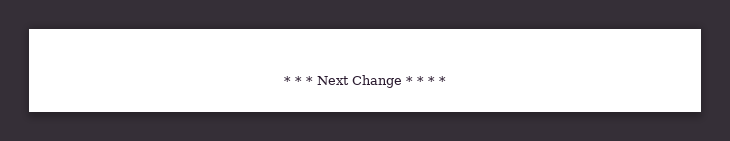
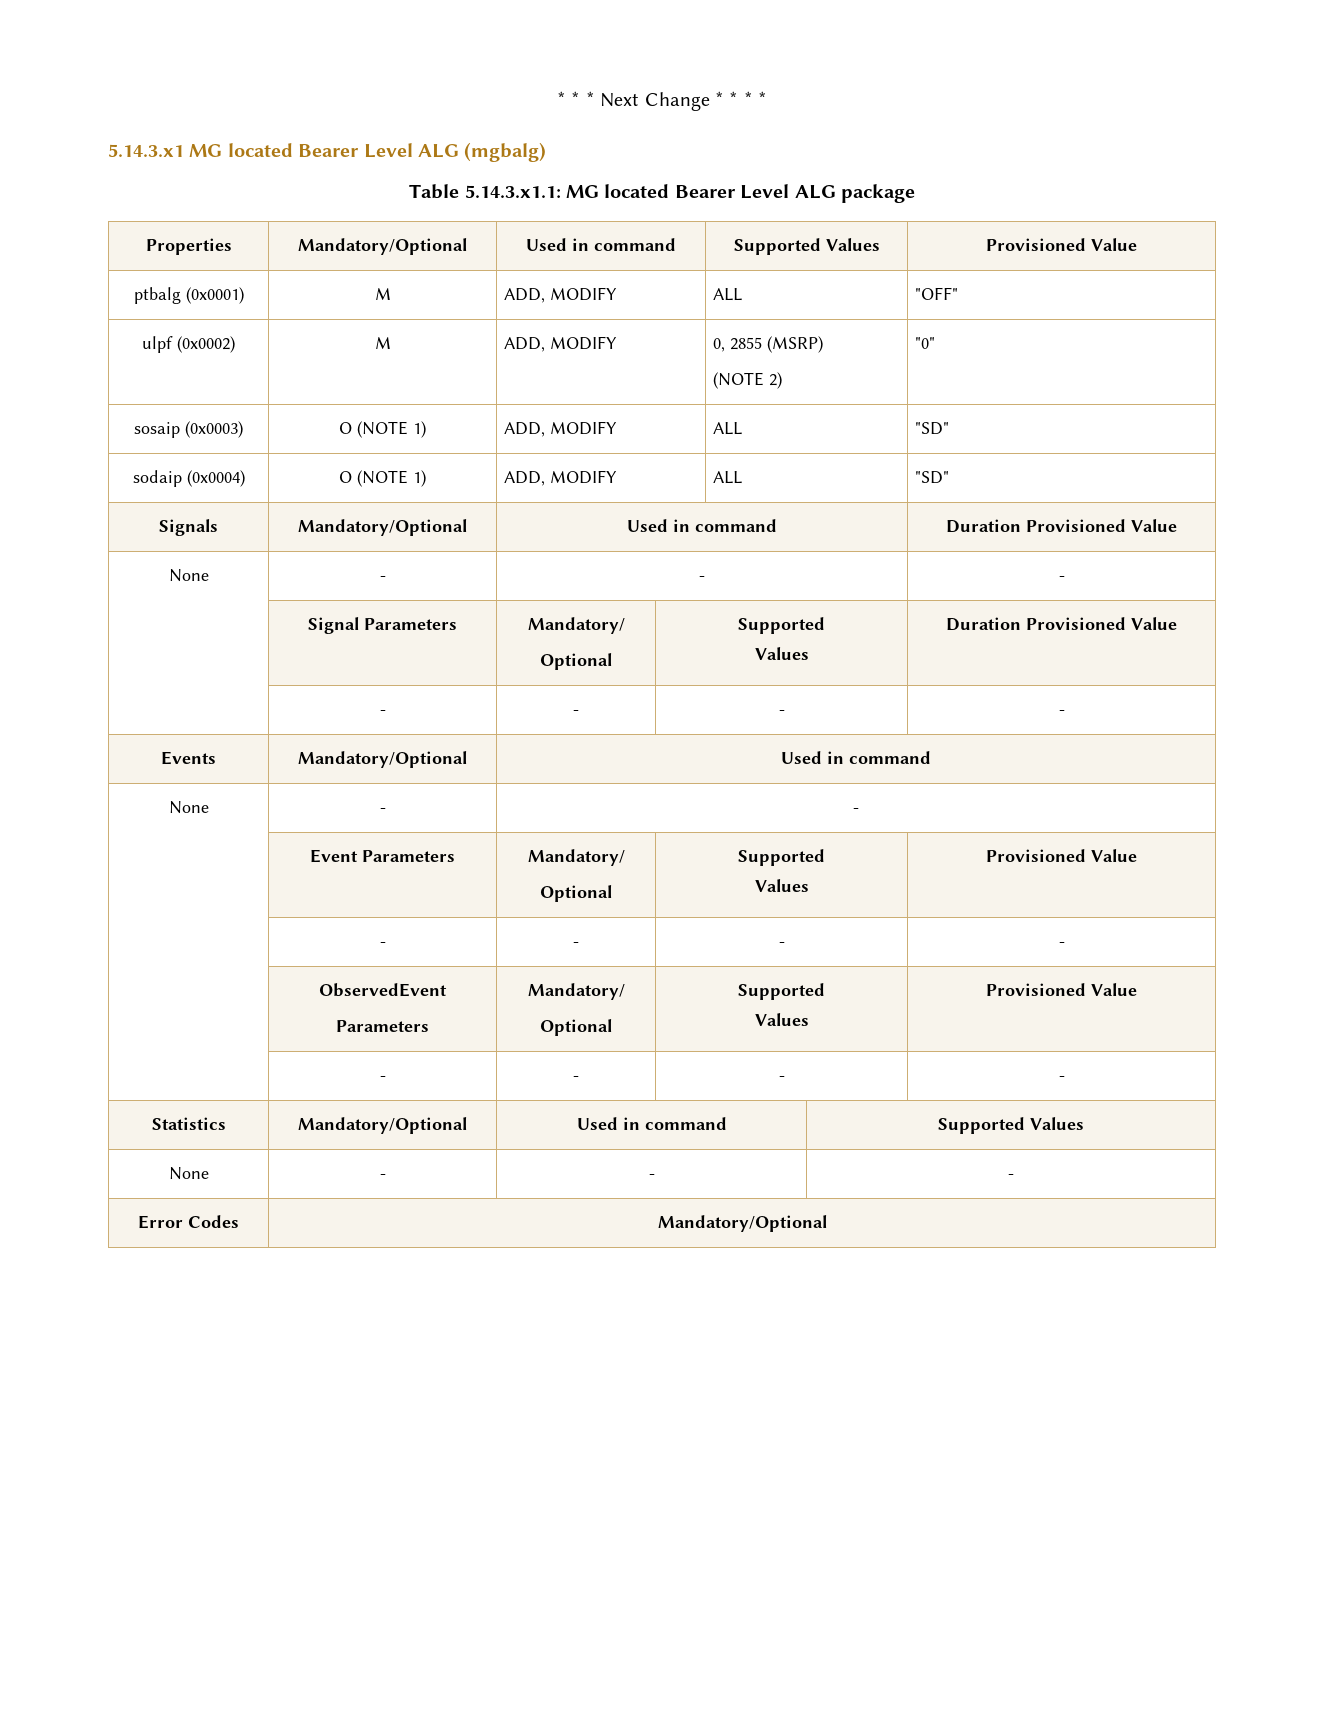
+ 5.14.3.x1 MG located Bearer Level ALG (mgbalg)
+ Table 5.14.3.x1.1: MG located Bearer Level ALG package
+ Properties | Mandatory/Optional | Used in command | Supported Values | Provisioned Value
+ ptbalg (0x0001) | M | ADD, MODIFY | ALL | "OFF"
+ ulpf (0x0002) | M | ADD, MODIFY | 0, 2855 (MSRP)
+ (NOTE 2) | "0"
+ sosaip (0x0003) | O (NOTE 1) | ADD, MODIFY | ALL | "SD"
+ sodaip (0x0004) | O (NOTE 1) | ADD, MODIFY | ALL | "SD"
+ Signals | Mandatory/Optional | Used in command | Duration Provisioned Value
+ None | - | - | -
+ | Signal Parameters | Mandatory/
+ Optional | Supported
+ Values | Duration Provisioned Value
+ | - | - | - | -
+ Events | Mandatory/Optional | Used in command
+ None | - | -
+ | Event Parameters | Mandatory/
+ Optional | Supported
+ Values | Provisioned Value
+ | - | - | - | -
+ | ObservedEvent
+ Parameters | Mandatory/
+ Optional | Supported
+ Values | Provisioned Value
+ | - | - | - | -
+ Statistics | Mandatory/Optional | Used in command | Supported Values
+ None | - | - | -
+ Error Codes | Mandatory/Optional

